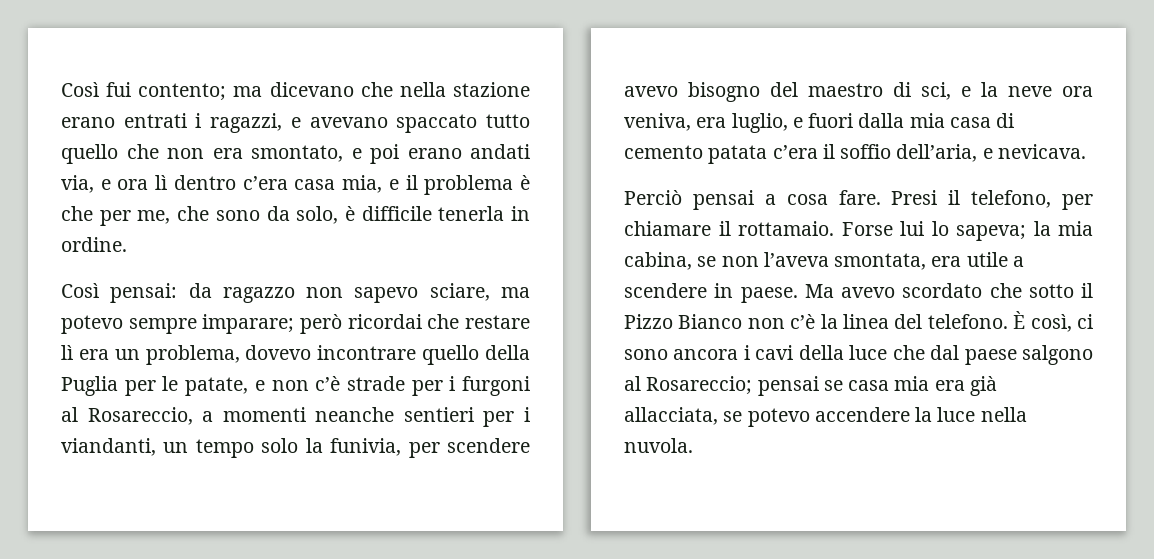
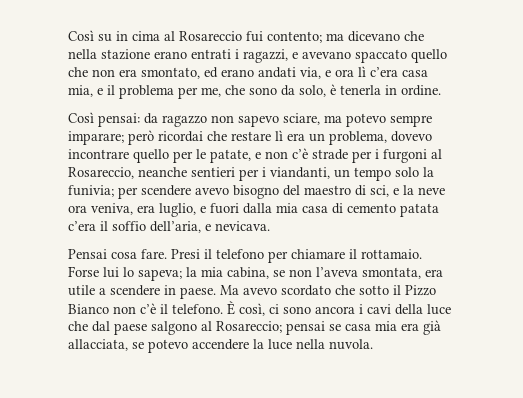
- Così fui contento; ma dicevano che nella stazione erano entrati i ragazzi, e avevano spaccato tutto quello che non era smontato, e poi erano andati via, e ora lì dentro c’era casa mia, e il problema è che per me, che sono da solo, è difficile tenerla in ordine.
+ Così su in cima al Rosareccio fui contento; ma dicevano che nella stazione erano entrati i ragazzi, e avevano spaccato quello che non era smontato, ed erano andati via, e ora lì c’era casa mia, e il problema per me, che sono da solo, è tenerla in ordine.
- però ricordai che restare lì era un problema, dovevo incontrare quello della Puglia per le patate, e non c’è strade per i furgoni al Rosareccio, a momenti neanche sentieri per i viandanti, un tempo solo la funivia, per scendere avevo bisogno del maestro di sci, e la neve ora veniva, era luglio, e fuori dalla mia casa di cemento patata c’era il soffio dell’aria, e nevicava.
+ però ricordai che restare lì era un problema, dovevo incontrare quello per le patate, e non c’è strade per i furgoni al Rosareccio, neanche sentieri per i viandanti, un tempo solo la funivia; per scendere avevo bisogno del maestro di sci, e la neve ora veniva, era luglio, e fuori dalla mia casa di cemento patata c’era il soffio dell’aria, e nevicava.
- Perciò pensai a cosa fare.
+ Pensai cosa fare.
- Presi il telefono, per chiamare il rottamaio.
+ Presi il telefono per chiamare il rottamaio.
- Ma avevo scordato che sotto il Pizzo Bianco non c’è la linea del telefono.
+ Ma avevo scordato che sotto il Pizzo Bianco non c’è il telefono.

